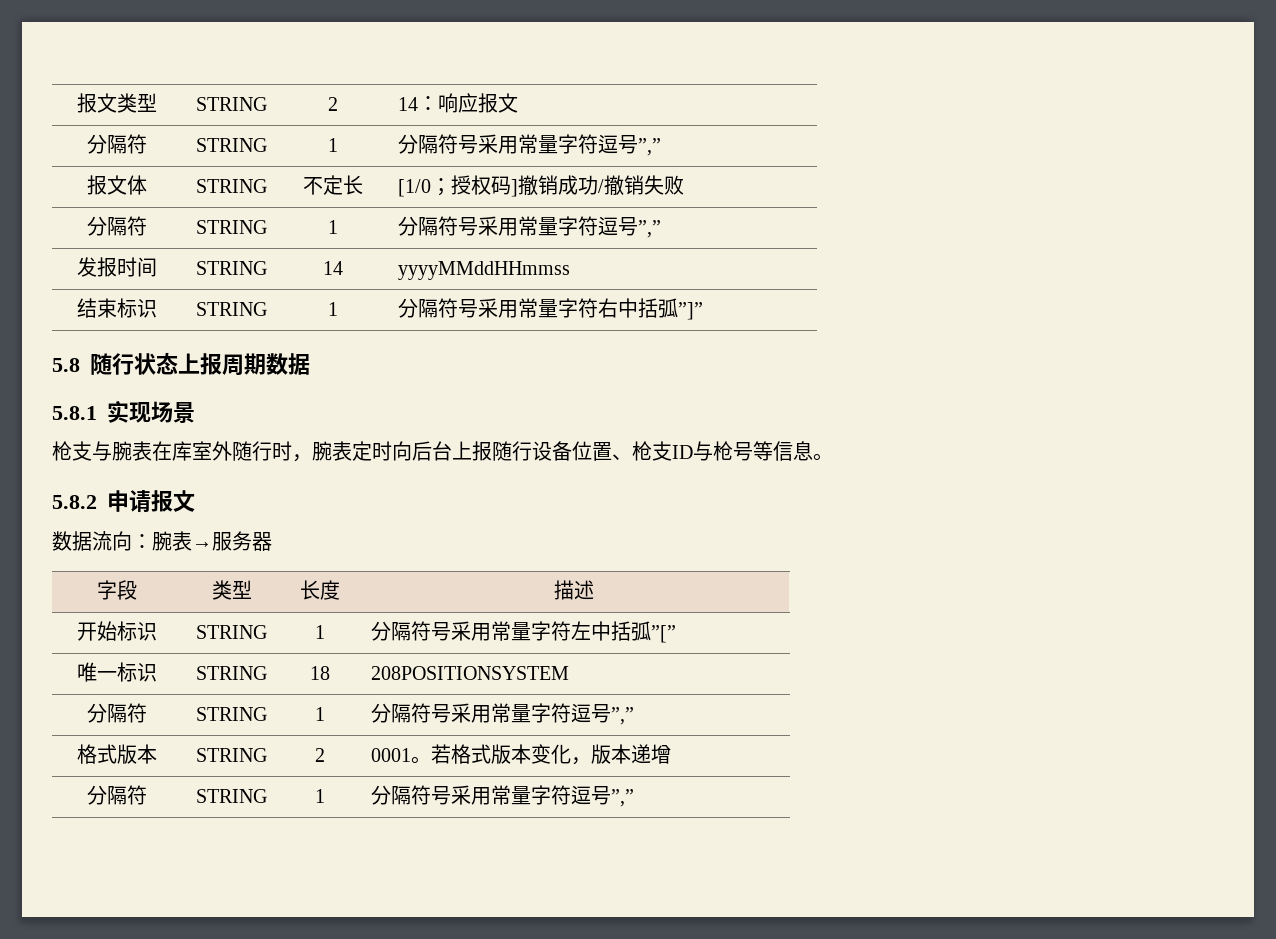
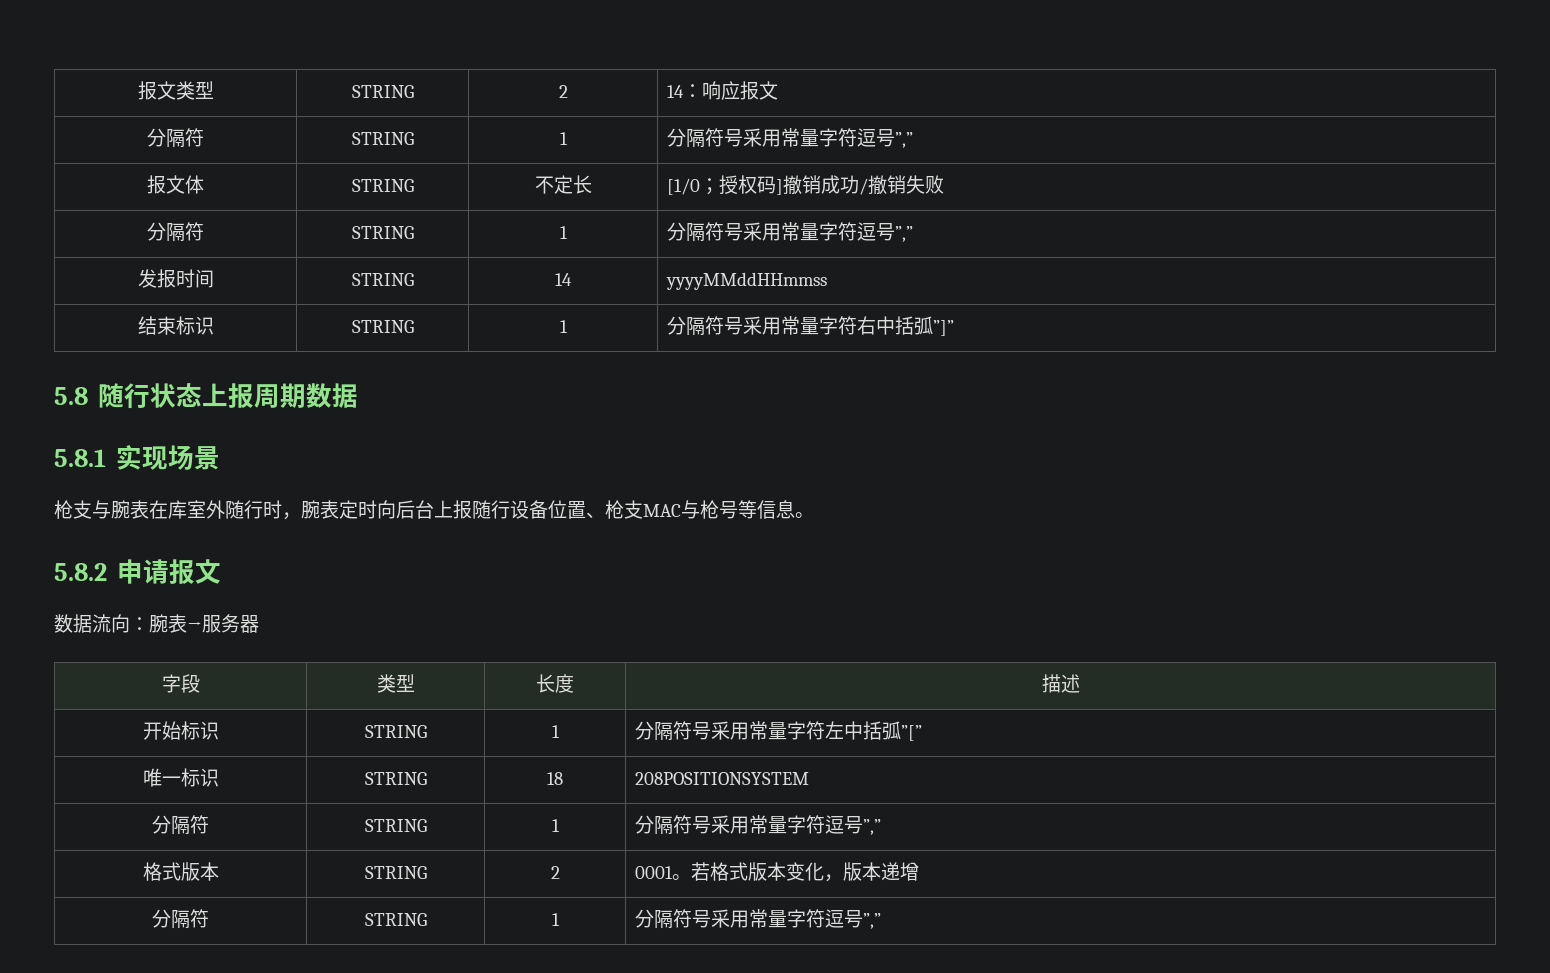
- 枪支与腕表在库室外随行时，腕表定时向后台上报随行设备位置、枪支ID与枪号等信息。
+ 枪支与腕表在库室外随行时，腕表定时向后台上报随行设备位置、枪支MAC与枪号等信息。

